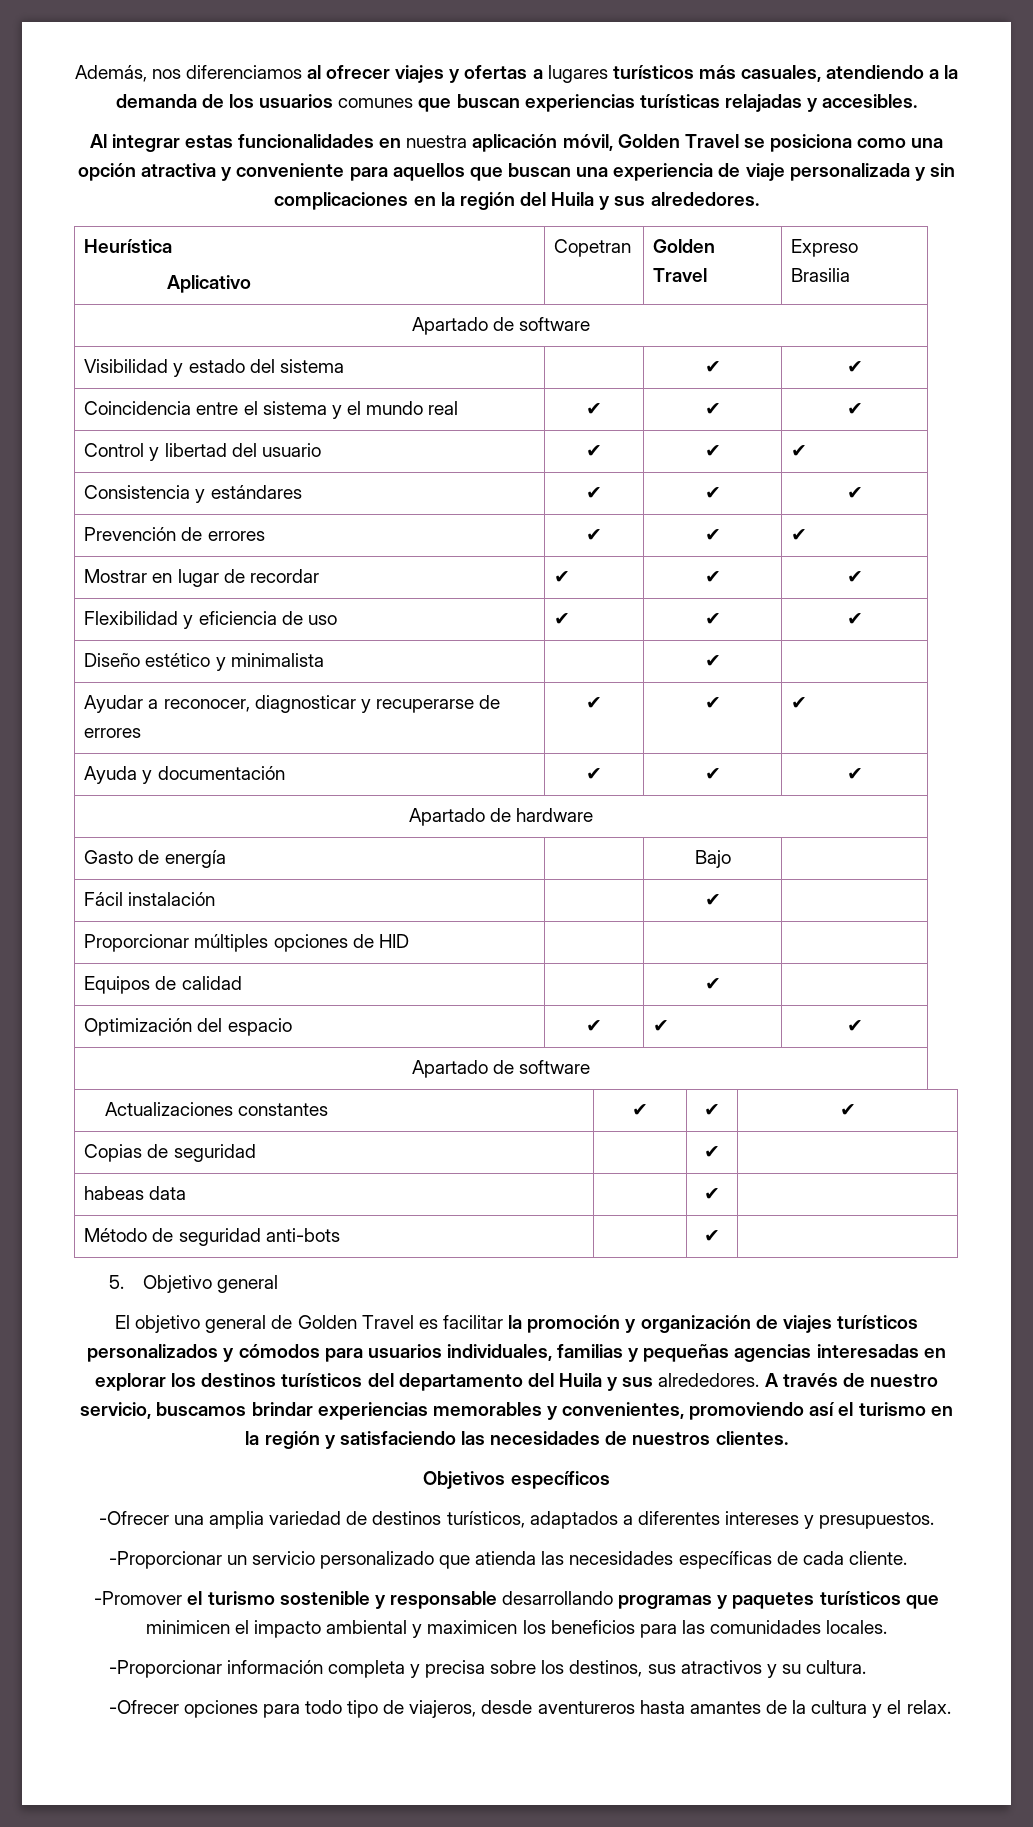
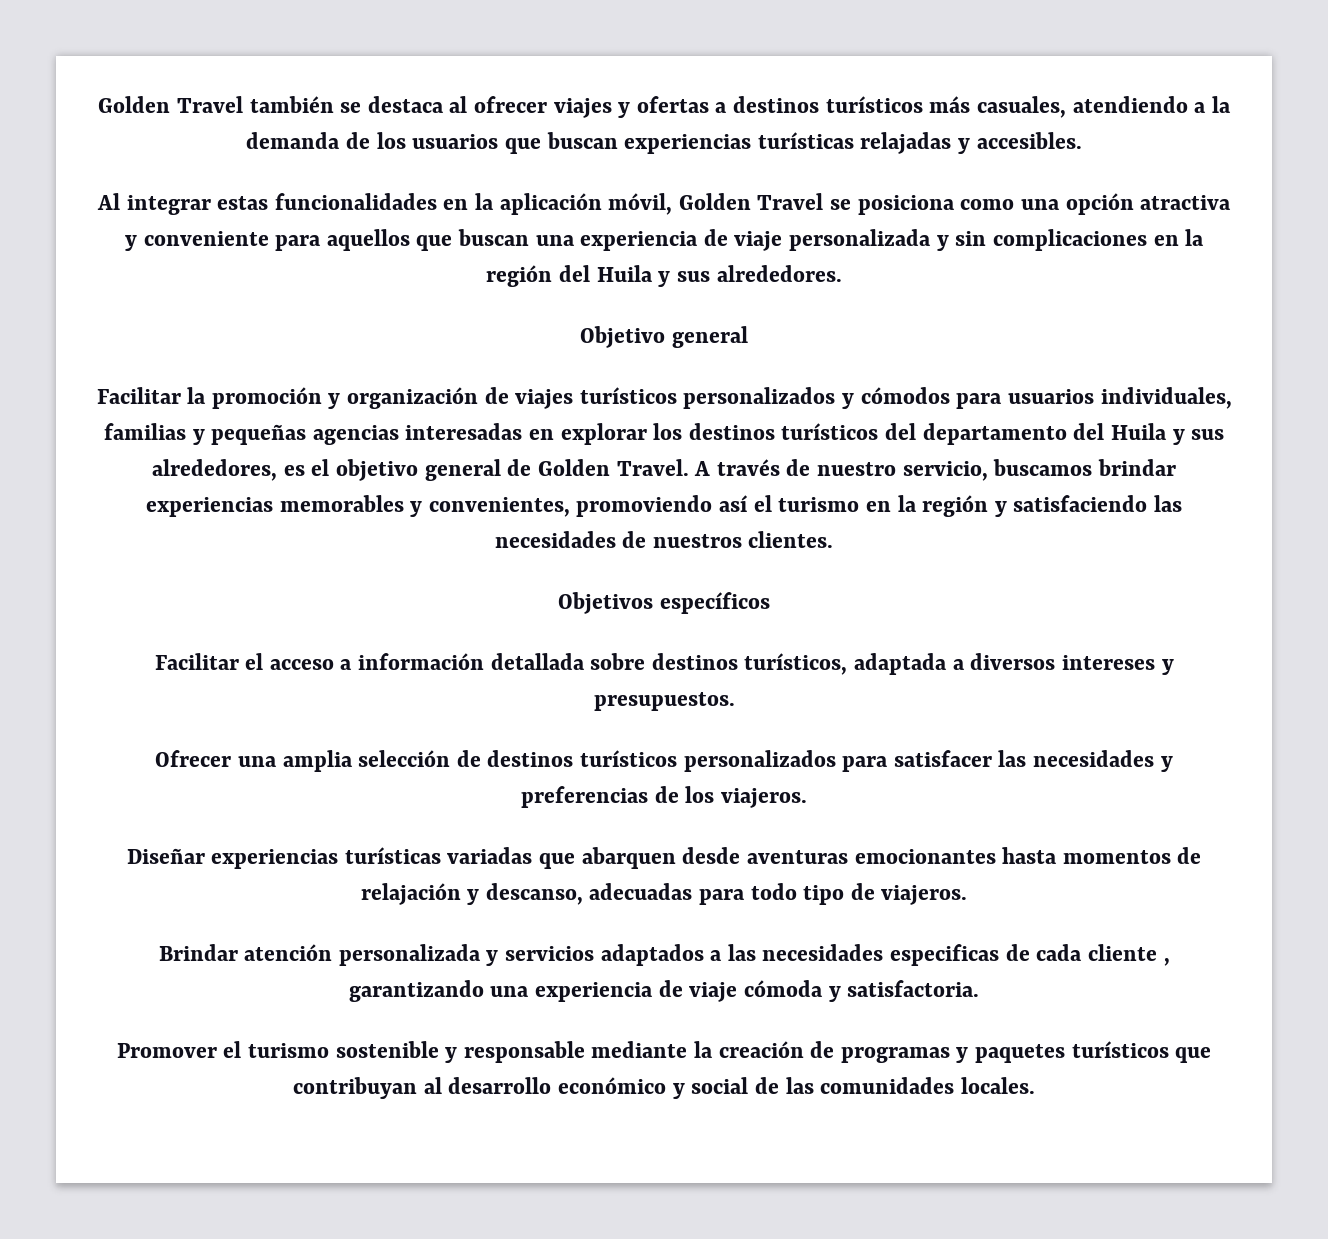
- Además, nos diferenciamos al ofrecer viajes y ofertas a lugares turísticos más casuales, atendiendo a la demanda de los usuarios comunes que buscan experiencias turísticas relajadas y accesibles.
+ Golden Travel también se destaca al ofrecer viajes y ofertas a destinos turísticos más casuales, atendiendo a la demanda de los usuarios que buscan experiencias turísticas relajadas y accesibles.
- Al integrar estas funcionalidades en nuestra aplicación móvil, Golden Travel se posiciona como una opción atractiva y conveniente para aquellos que buscan una experiencia de viaje personalizada y sin complicaciones en la región del Huila y sus alrededores.
+ Al integrar estas funcionalidades en la aplicación móvil, Golden Travel se posiciona como una opción atractiva y conveniente para aquellos que buscan una experiencia de viaje personalizada y sin complicaciones en la región del Huila y sus alrededores.
- Heurística
- Aplicativo | Copetran | Golden Travel | Expreso Brasilia
- Apartado de software
- Visibilidad y estado del sistema | | ✔ | ✔
- Coincidencia entre el sistema y el mundo real | ✔ | ✔ | ✔
- Control y libertad del usuario | ✔ | ✔ | ✔
- Consistencia y estándares | ✔ | ✔ | ✔
- Prevención de errores | ✔ | ✔ | ✔
- Mostrar en lugar de recordar | ✔ | ✔ | ✔
- Flexibilidad y eficiencia de uso | ✔ | ✔ | ✔
- Diseño estético y minimalista | | ✔ |
- Ayudar a reconocer, diagnosticar y recuperarse de errores | ✔ | ✔ | ✔
- Ayuda y documentación | ✔ | ✔ | ✔
- Apartado de hardware
- Gasto de energía | | Bajo |
- Fácil instalación | | ✔ |
- Proporcionar múltiples opciones de HID | | |
- Equipos de calidad | | ✔ |
- Optimización del espacio | ✔ | ✔ | ✔
- Apartado de software
- Actualizaciones constantes | ✔ | ✔ | ✔
- Copias de seguridad | | ✔ |
- habeas data | | ✔ |
- Método de seguridad anti-bots | | ✔ |
- 5. Objetivo general
- El objetivo general de Golden Travel es facilitar la promoción y organización de viajes turísticos personalizados y cómodos para usuarios individuales, familias y pequeñas agencias interesadas en explorar los destinos turísticos del departamento del Huila y sus alrededores.
+ Objetivo general
+ Facilitar la promoción y organización de viajes turísticos personalizados y cómodos para usuarios individuales, familias y pequeñas agencias interesadas en explorar los destinos turísticos del departamento del Huila y sus alrededores, es el objetivo general de Golden Travel.
- -Ofrecer una amplia variedad de destinos turísticos, adaptados a diferentes intereses y presupuestos.
- -Proporcionar un servicio personalizado que atienda las necesidades específicas de cada cliente.
- -Promover el turismo sostenible y responsable desarrollando programas y paquetes turísticos que minimicen el impacto ambiental y maximicen los beneficios para las comunidades locales.
- -Proporcionar información completa y precisa sobre los destinos, sus atractivos y su cultura.
- -Ofrecer opciones para todo tipo de viajeros, desde aventureros hasta amantes de la cultura y el relax.
+ Facilitar el acceso a información detallada sobre destinos turísticos, adaptada a diversos intereses y presupuestos.
+ Ofrecer una amplia selección de destinos turísticos personalizados para satisfacer las necesidades y preferencias de los viajeros.
+ Diseñar experiencias turísticas variadas que abarquen desde aventuras emocionantes hasta momentos de relajación y descanso, adecuadas para todo tipo de viajeros.
+ Brindar atención personalizada y servicios adaptados a las necesidades especificas de cada cliente , garantizando una experiencia de viaje cómoda y satisfactoria.
+ Promover el turismo sostenible y responsable mediante la creación de programas y paquetes turísticos que contribuyan al desarrollo económico y social de las comunidades locales.

